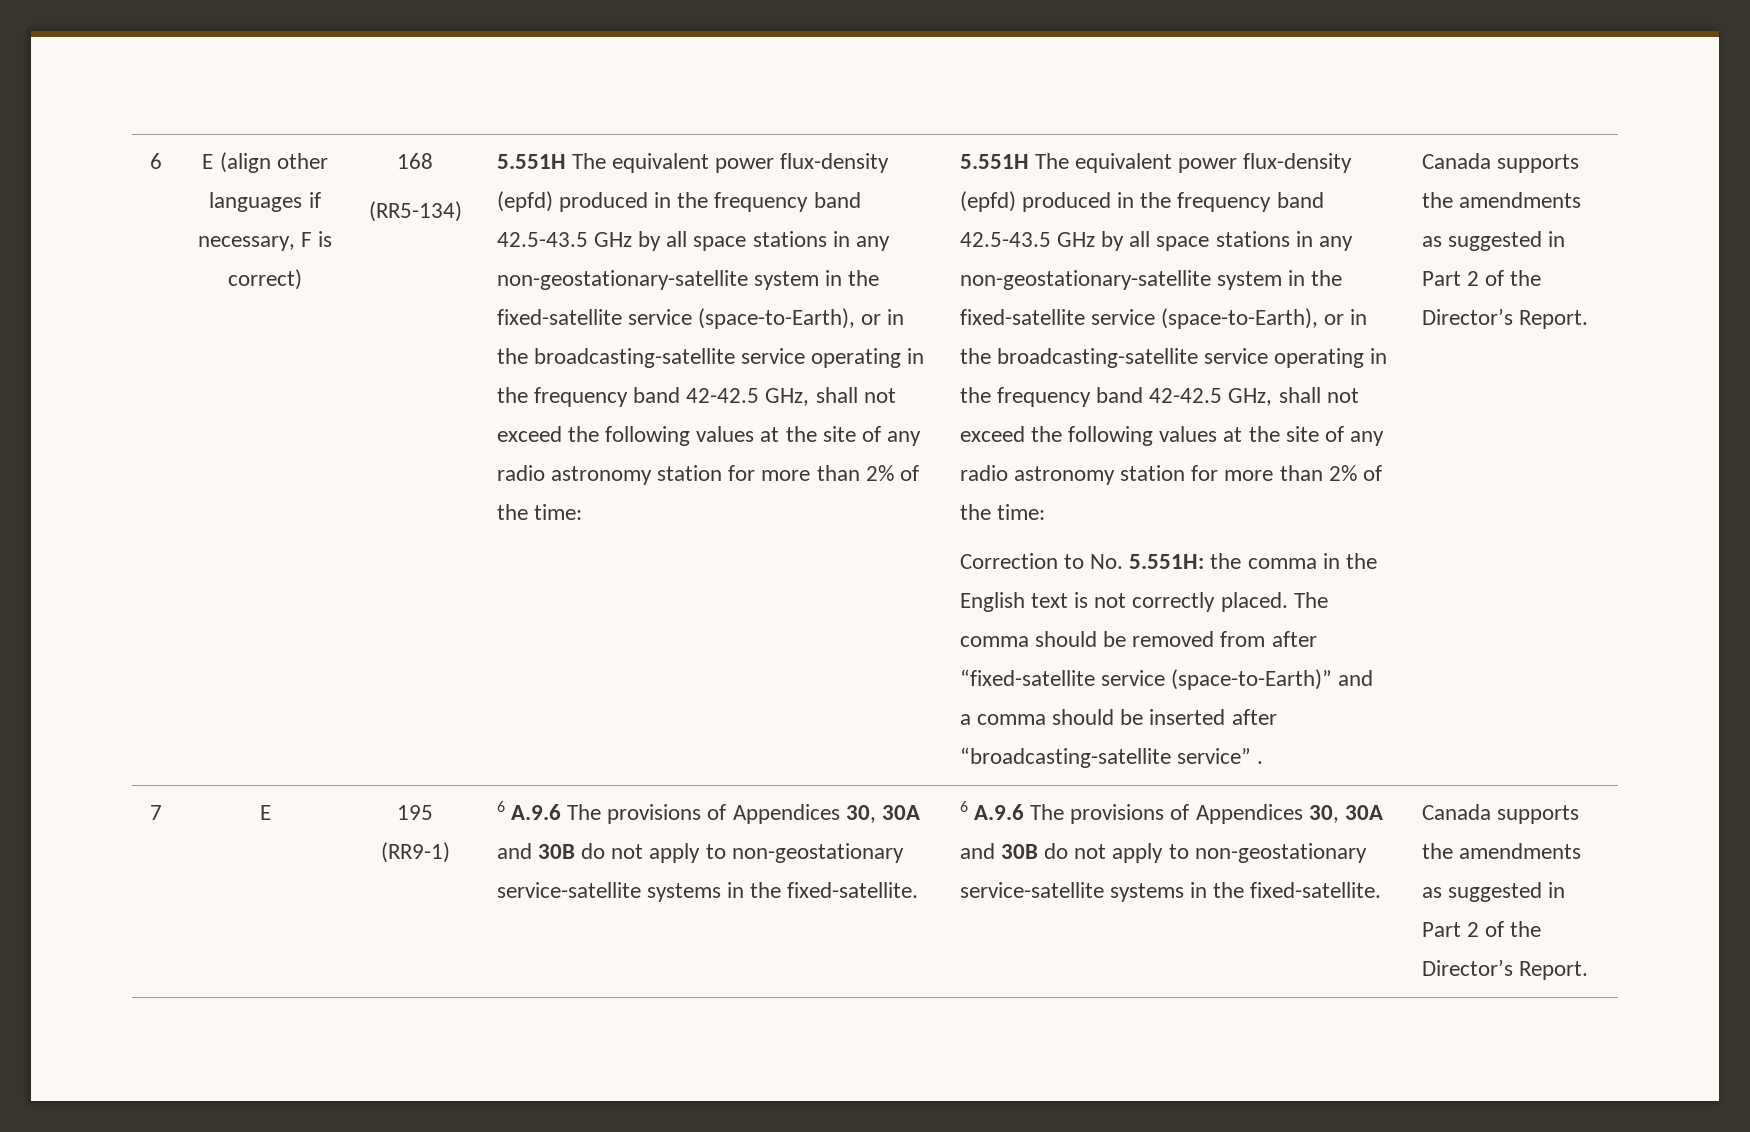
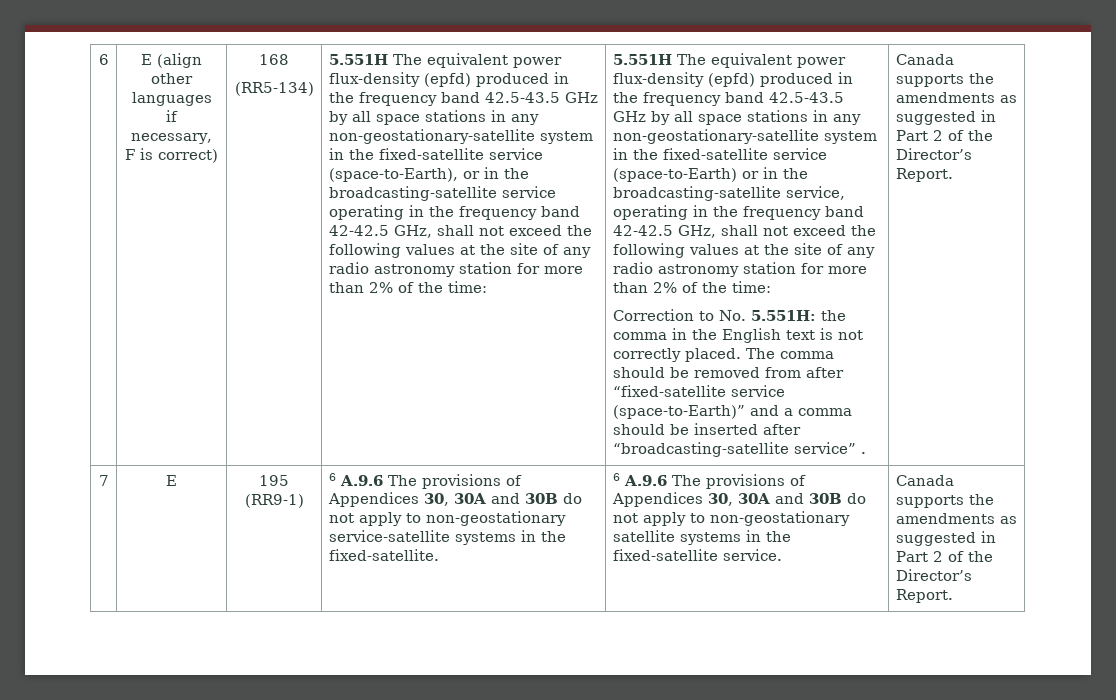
- 5.551H The equivalent power flux-density (epfd) produced in the frequency band 42.5-43.5 GHz by all space stations in any non-geostationary-satellite system in the fixed-satellite service (space-to-Earth), or in the broadcasting-satellite service operating in the frequency band 42-42.5 GHz, shall not exceed the following values at the site of any radio astronomy station for more than 2% of the time: | 5.551H The equivalent power flux-density (epfd) produced in the frequency band 42.5-43.5 GHz by all space stations in any non-geostationary-satellite system in the fixed-satellite service (space-to-Earth), or in the broadcasting-satellite service operating in the frequency band 42-42.5 GHz, shall not exceed the following values at the site of any radio astronomy station for more than 2% of the time:
+ 5.551H The equivalent power flux-density (epfd) produced in the frequency band 42.5-43.5 GHz by all space stations in any non-geostationary-satellite system in the fixed-satellite service (space-to-Earth), or in the broadcasting-satellite service operating in the frequency band 42-42.5 GHz, shall not exceed the following values at the site of any radio astronomy station for more than 2% of the time: | 5.551H The equivalent power flux-density (epfd) produced in the frequency band 42.5-43.5 GHz by all space stations in any non-geostationary-satellite system in the fixed-satellite service (space-to-Earth) or in the broadcasting-satellite service, operating in the frequency band 42-42.5 GHz, shall not exceed the following values at the site of any radio astronomy station for more than 2% of the time:
- 6 A.9.6 The provisions of Appendices 30, 30A and 30B do not apply to non-geostationary service-satellite systems in the fixed-satellite. | 6 A.9.6 The provisions of Appendices 30, 30A and 30B do not apply to non-geostationary service-satellite systems in the fixed-satellite.
+ 6 A.9.6 The provisions of Appendices 30, 30A and 30B do not apply to non-geostationary service-satellite systems in the fixed-satellite. | 6 A.9.6 The provisions of Appendices 30, 30A and 30B do not apply to non-geostationary satellite systems in the fixed-satellite service.

